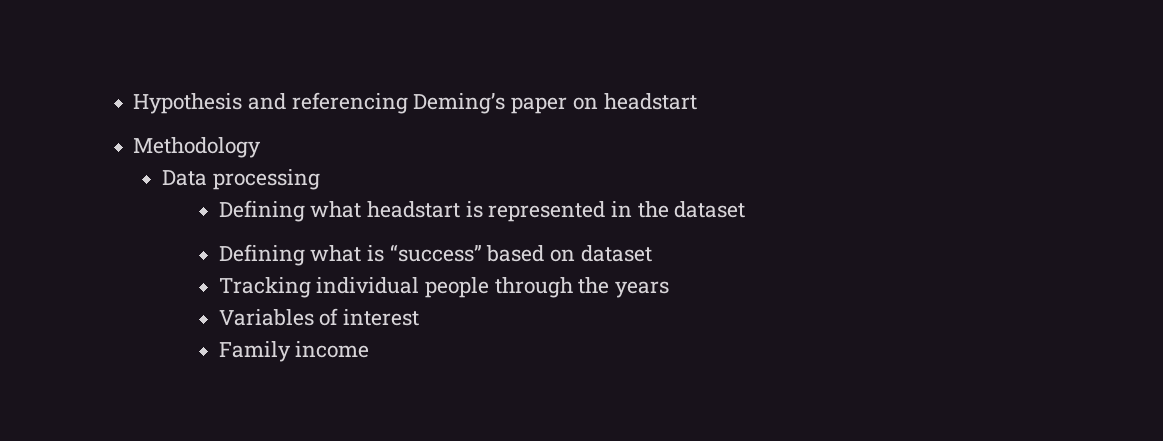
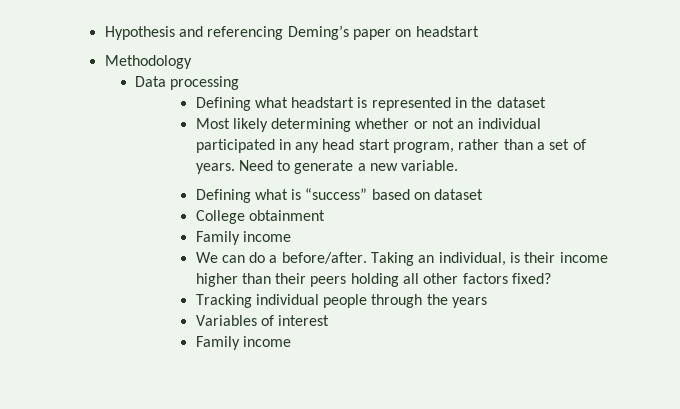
+ Most likely determining whether or not an individual participated in any head start program, rather than a set of years. Need to generate a new variable.
+ College obtainment
+ Family income
+ We can do a before/after. Taking an individual, is their income higher than their peers holding all other factors fixed?

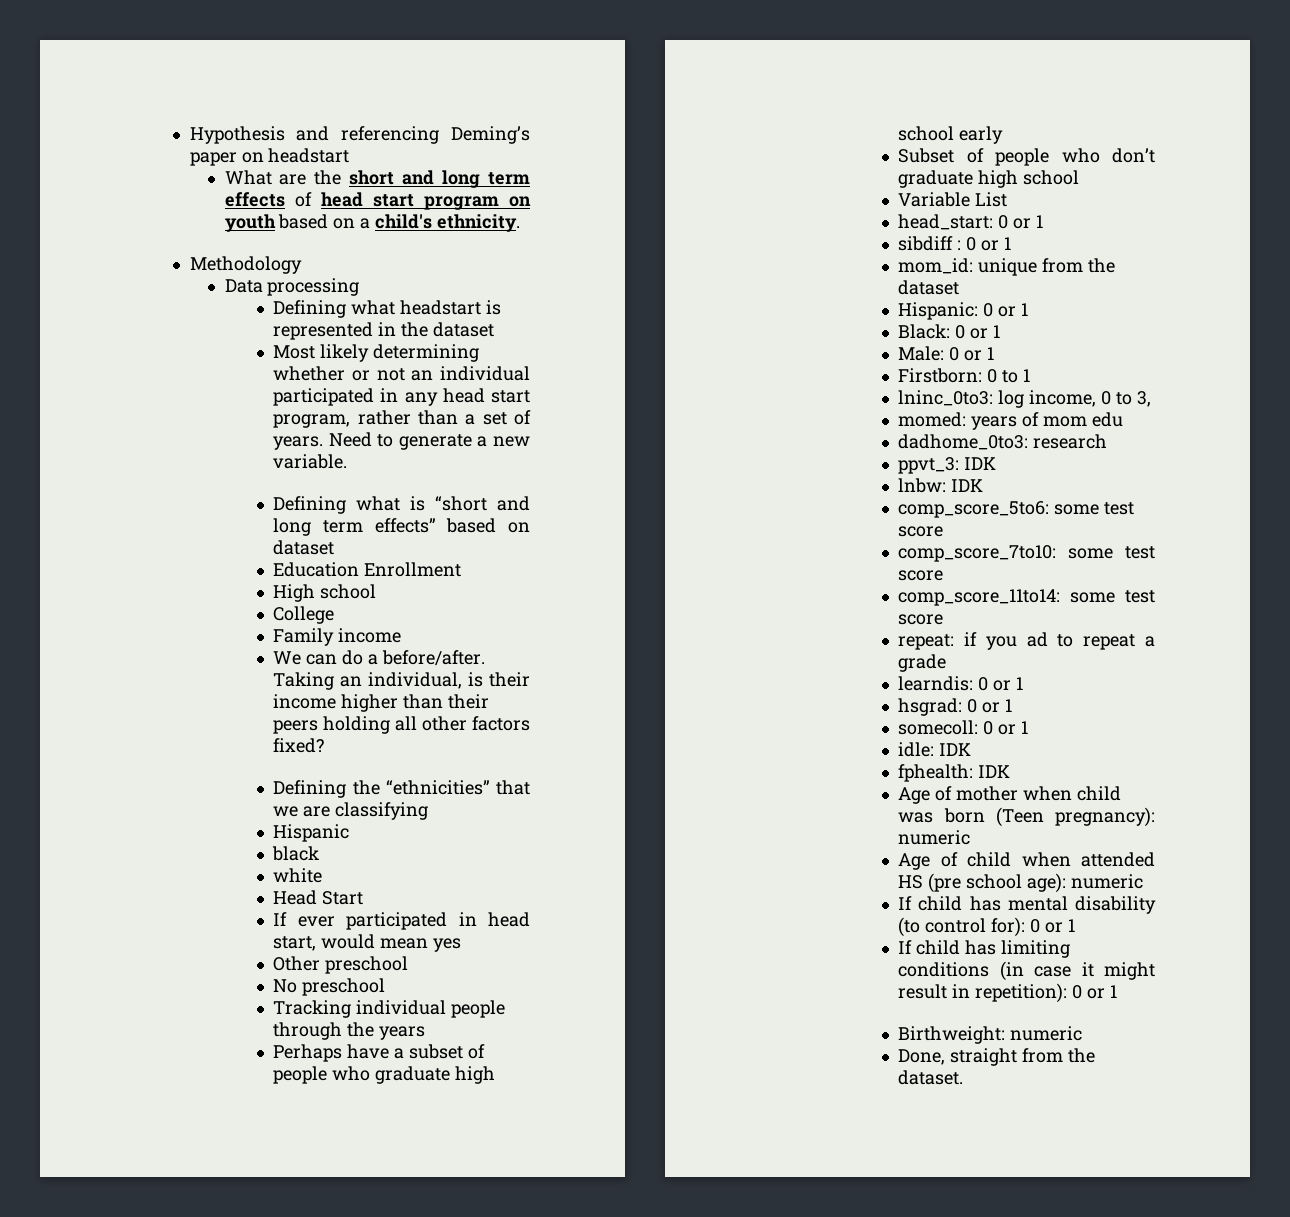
+ What are the short and long term effects of head start program on youth based on a child's ethnicity.
- Defining what is “success” based on dataset
+ Defining what is “short and long term effects” based on dataset
+ Education Enrollment
+ High school
- College obtainment
+ College
+ Defining the “ethnicities” that we are classifying
+ Hispanic
+ black
+ white
+ Head Start
+ If ever participated in head start, would mean yes
+ Other preschool
+ No preschool
- Variables of interest
- Family income
+ Perhaps have a subset of people who graduate high school early
+ Subset of people who don’t graduate high school
+ Variable List
+ head_start: 0 or 1
+ sibdiff : 0 or 1
+ mom_id: unique from the dataset
+ Hispanic: 0 or 1
+ Black: 0 or 1
+ Male: 0 or 1
+ Firstborn: 0 to 1
+ lninc_0to3: log income, 0 to 3,
+ momed: years of mom edu
+ dadhome_0to3: research
+ ppvt_3: IDK
+ lnbw: IDK
+ comp_score_5to6: some test score
+ comp_score_7to10: some test score
+ comp_score_11to14: some test score
+ repeat: if you ad to repeat a grade
+ learndis: 0 or 1
+ hsgrad: 0 or 1
+ somecoll: 0 or 1
+ idle: IDK
+ fphealth: IDK
+ Age of mother when child was born (Teen pregnancy): numeric
+ Age of child when attended HS (pre school age): numeric
+ If child has mental disability (to control for): 0 or 1
+ If child has limiting conditions (in case it might result in repetition): 0 or 1
+ Birthweight: numeric
+ Done, straight from the dataset.

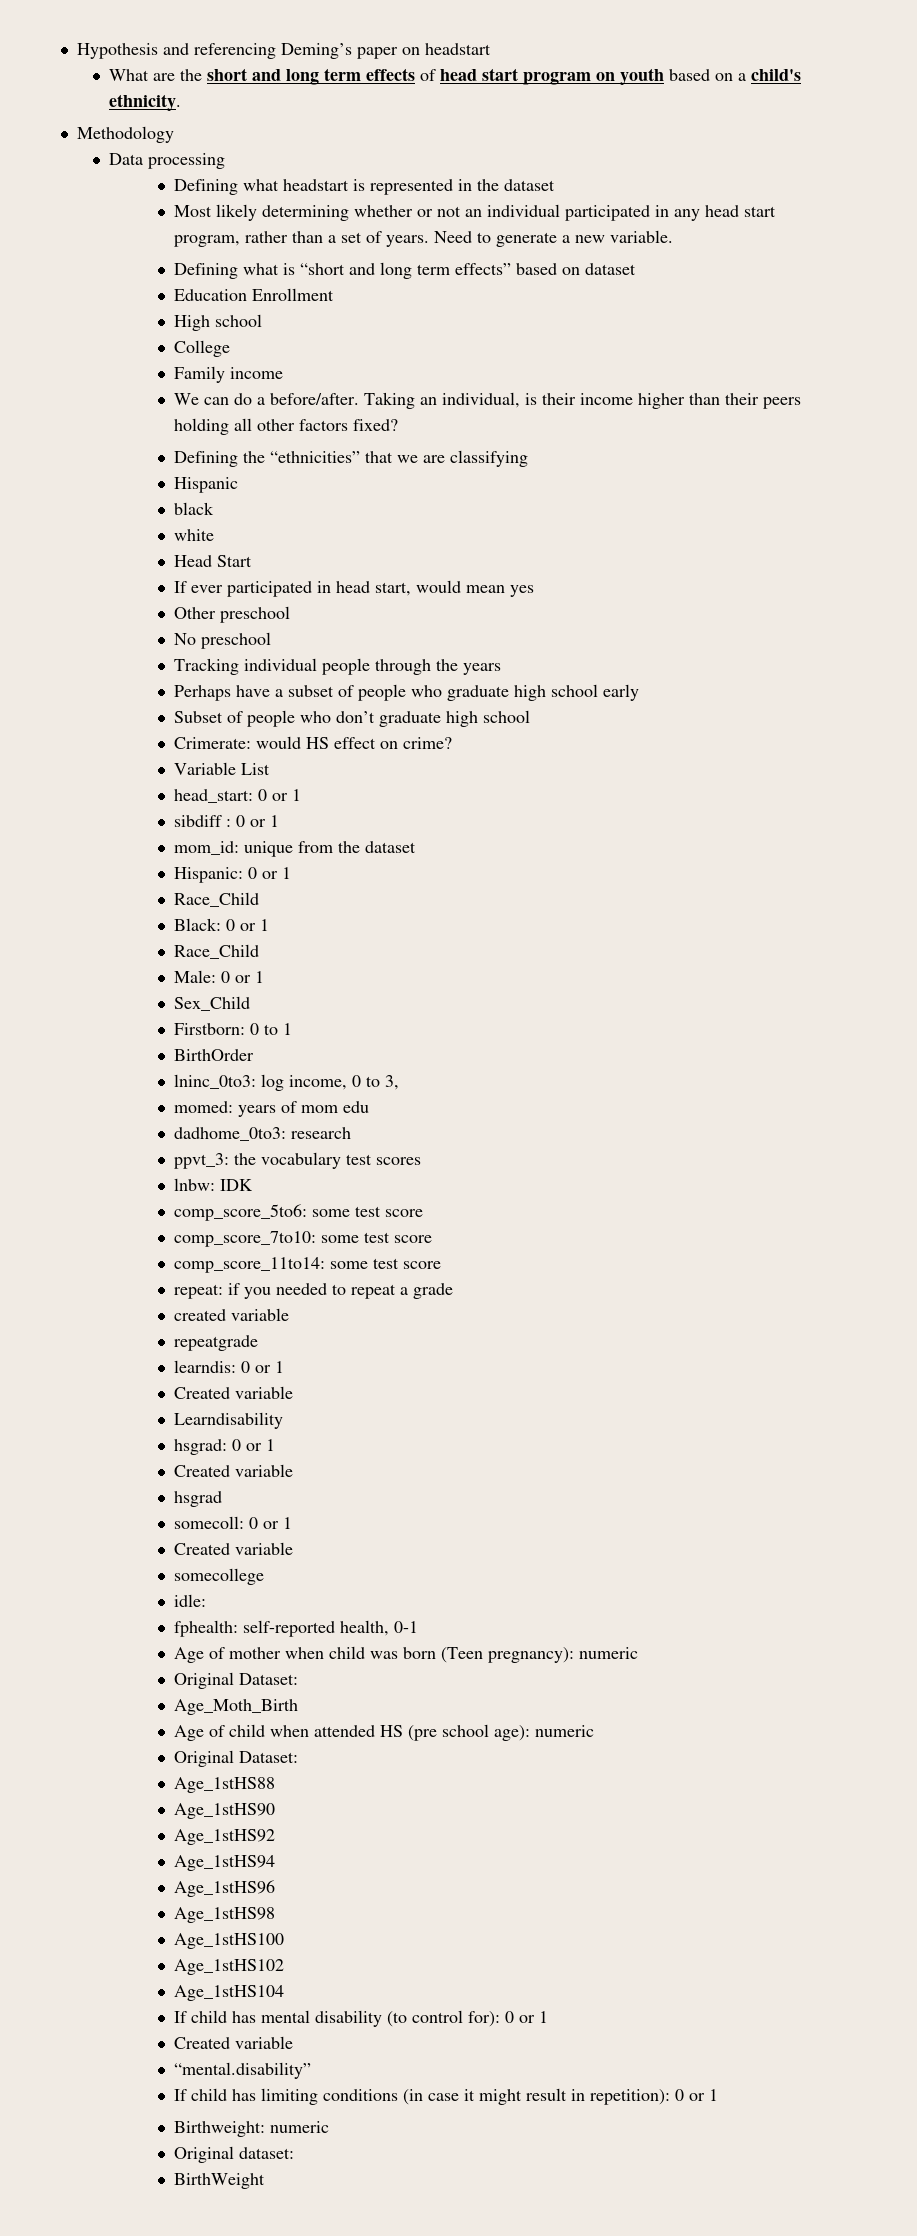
+ Crimerate: would HS effect on crime?
  Hispanic: 0 or 1
+ Race_Child
  Black: 0 or 1
+ Race_Child
+ Sex_Child
+ BirthOrder
- ppvt_3: IDK
+ ppvt_3: the vocabulary test scores
- repeat: if you ad to repeat a grade
+ repeat: if you needed to repeat a grade
+ created variable
+ repeatgrade
  learndis: 0 or 1
+ Created variable
+ Learndisability
  hsgrad: 0 or 1
+ Created variable
+ hsgrad
  somecoll: 0 or 1
+ Created variable
+ somecollege
- idle: IDK
+ idle:
- fphealth: IDK
+ fphealth: self-reported health, 0-1
  Age of mother when child was born (Teen pregnancy): numeric
+ Original Dataset:
+ Age_Moth_Birth
  Age of child when attended HS (pre school age): numeric
+ Original Dataset:
+ Age_1stHS88
+ Age_1stHS90
+ Age_1stHS92
+ Age_1stHS94
+ Age_1stHS96
+ Age_1stHS98
+ Age_1stHS100
+ Age_1stHS102
+ Age_1stHS104
  If child has mental disability (to control for): 0 or 1
+ Created variable
+ “mental.disability”
- Done, straight from the dataset.
+ Original dataset:
+ BirthWeight

